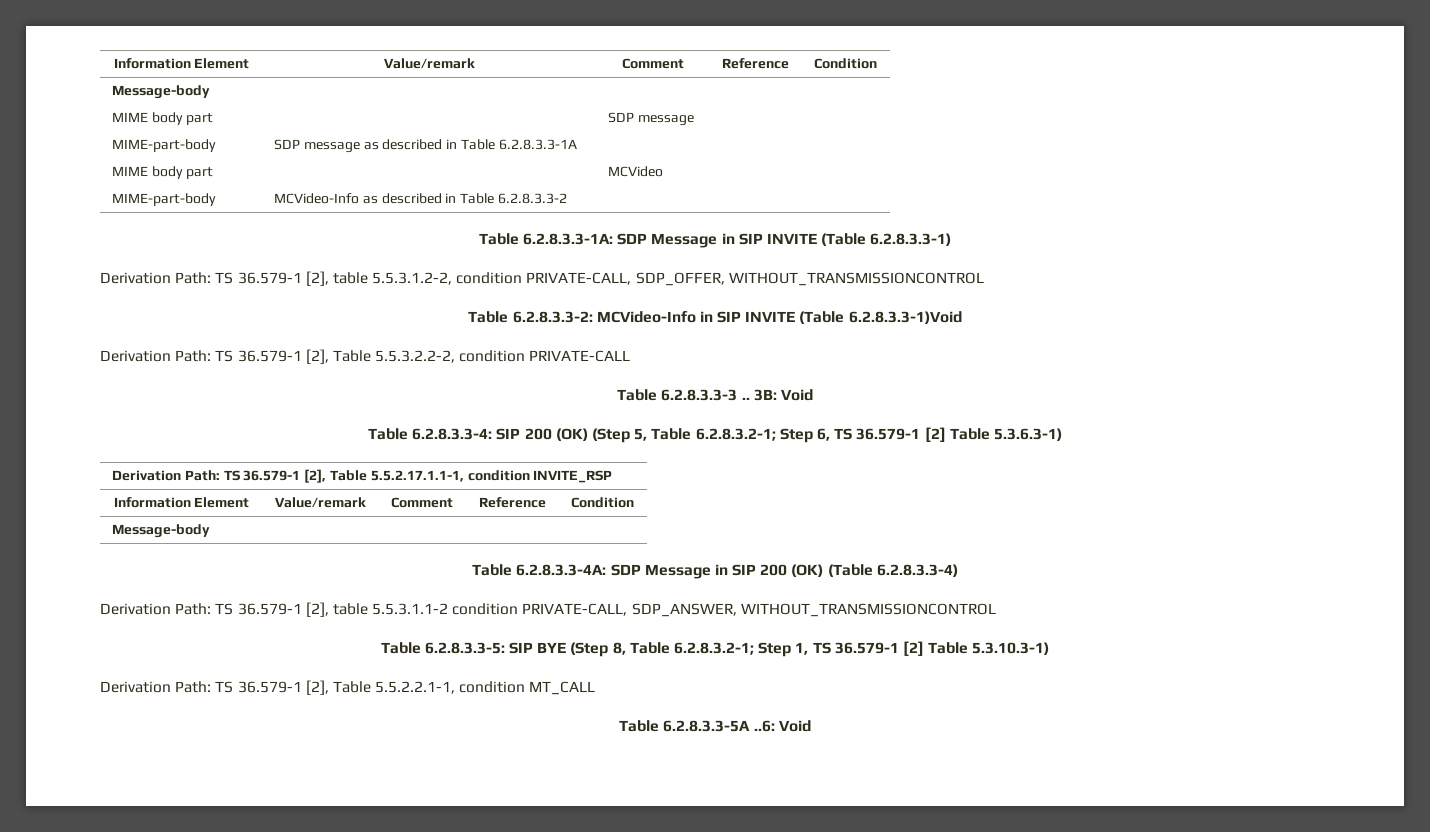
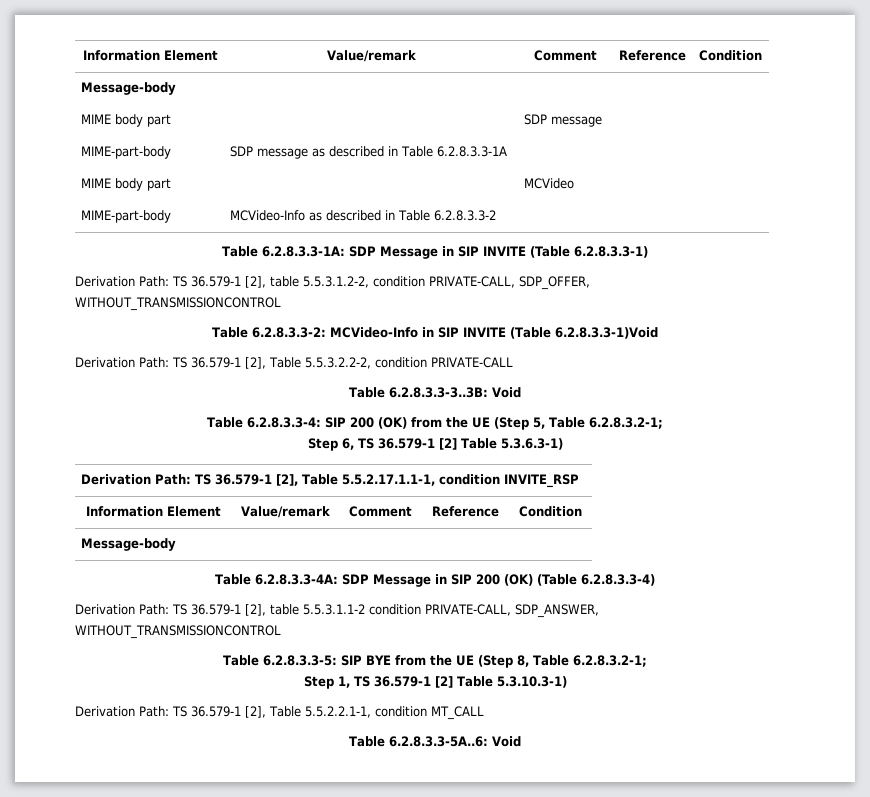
- Table 6.2.8.3.3-3 .. 3B: Void
+ Table 6.2.8.3.3-3..3B: Void
- Table 6.2.8.3.3-4: SIP 200 (OK) (Step 5, Table 6.2.8.3.2-1; Step 6, TS 36.579-1 [2] Table 5.3.6.3-1)
+ Table 6.2.8.3.3-4: SIP 200 (OK) from the UE (Step 5, Table 6.2.8.3.2-1;
+ Step 6, TS 36.579-1 [2] Table 5.3.6.3-1)
- Table 6.2.8.3.3-5: SIP BYE (Step 8, Table 6.2.8.3.2-1; Step 1, TS 36.579-1 [2] Table 5.3.10.3-1)
+ Table 6.2.8.3.3-5: SIP BYE from the UE (Step 8, Table 6.2.8.3.2-1;
+ Step 1, TS 36.579-1 [2] Table 5.3.10.3-1)
- Table 6.2.8.3.3-5A ..6: Void
+ Table 6.2.8.3.3-5A..6: Void

